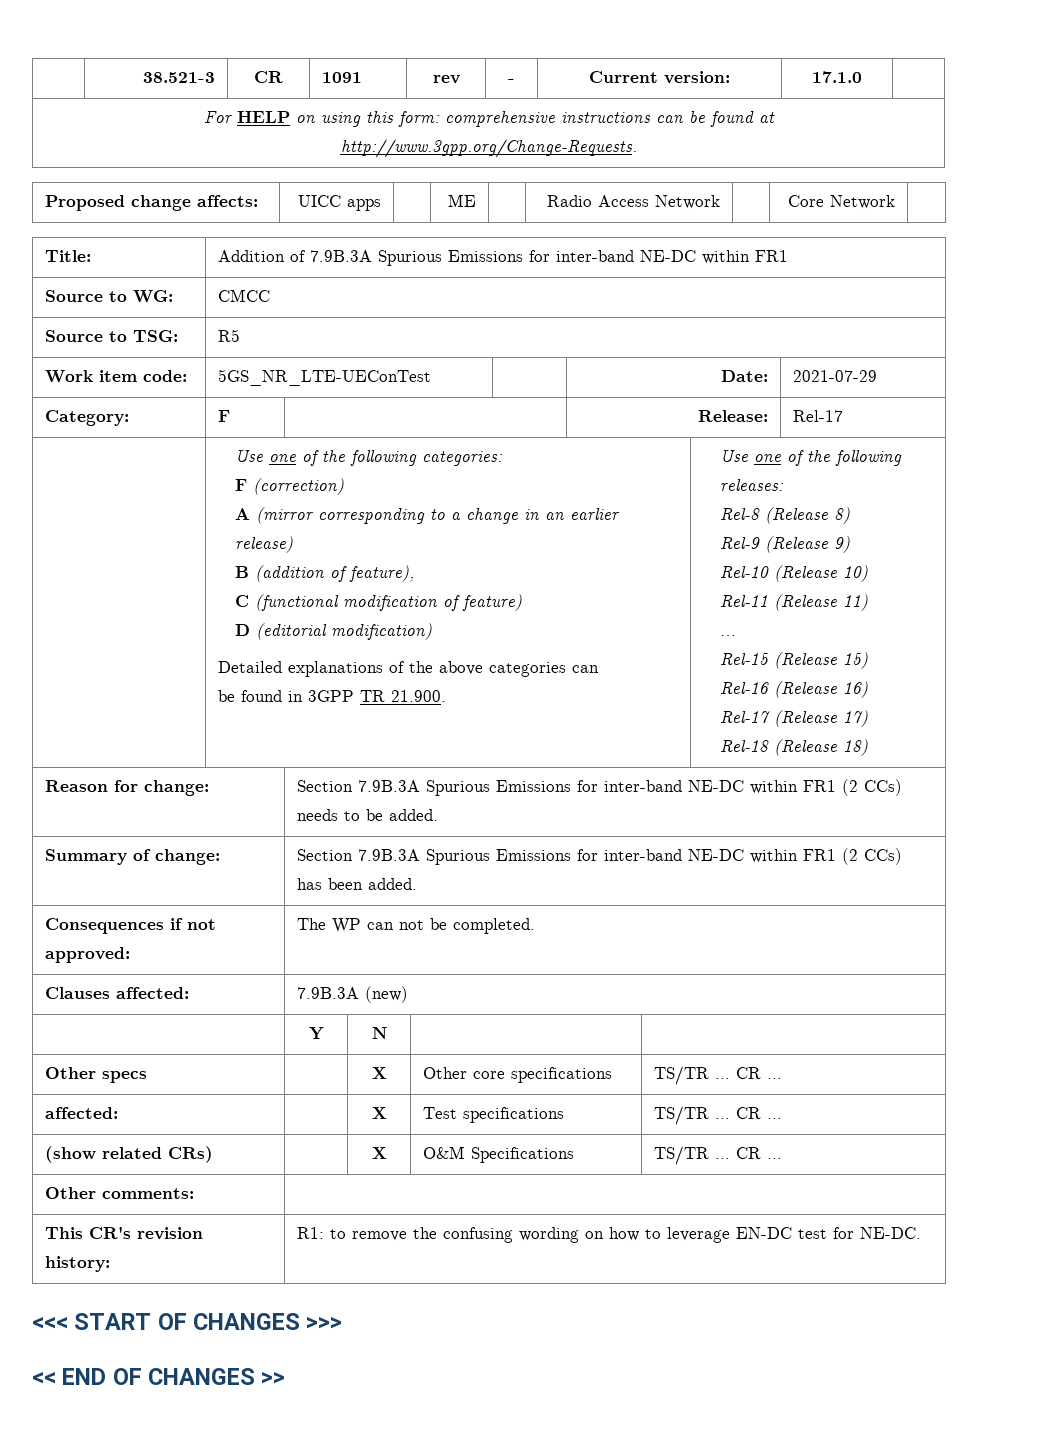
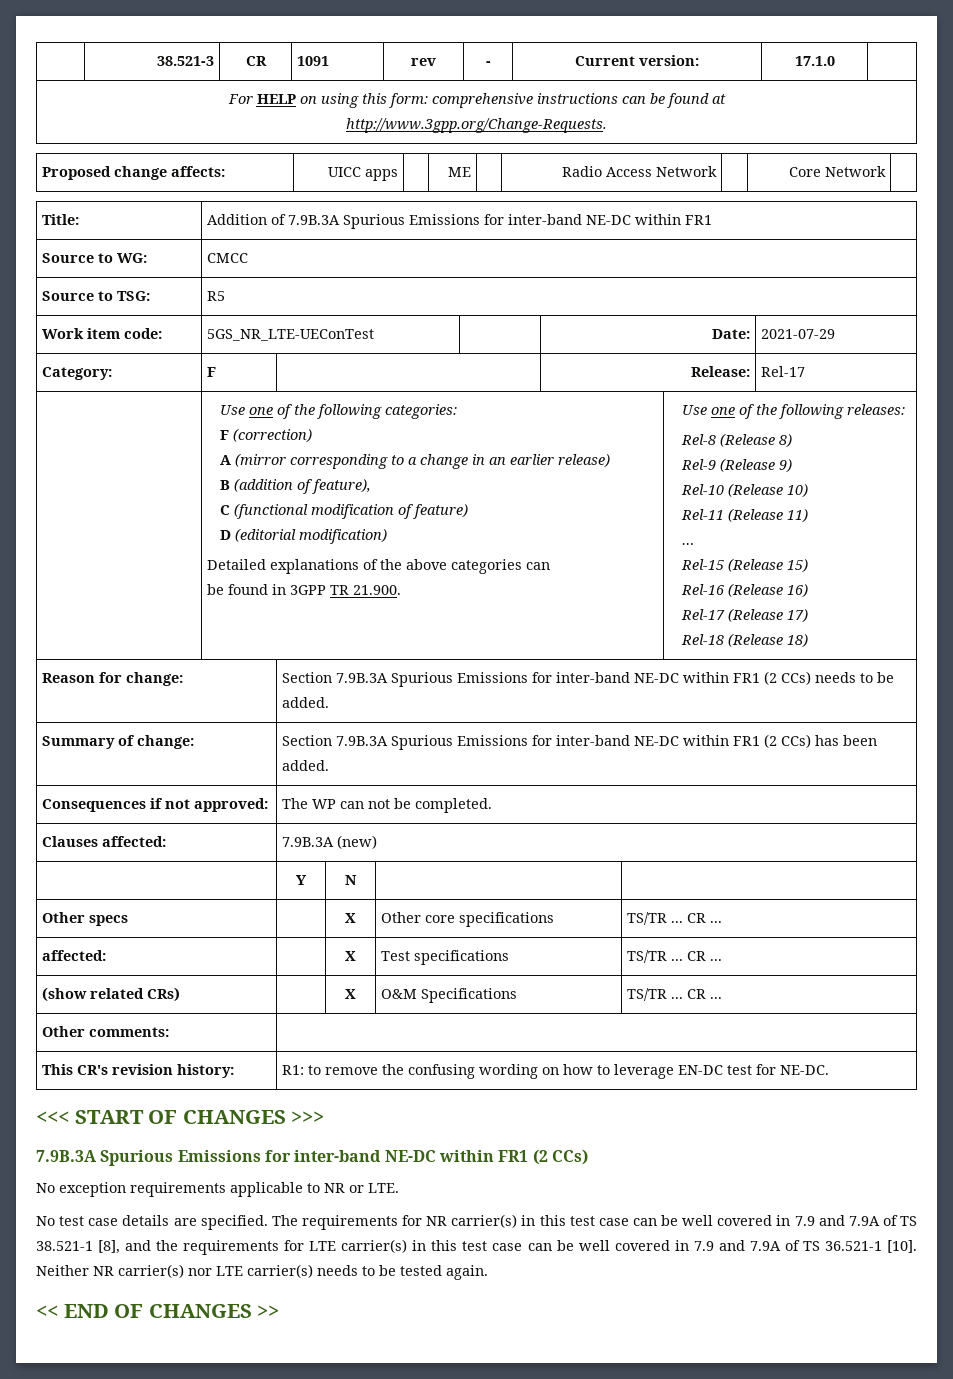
  <<< START OF CHANGES >>>
+ 7.9B.3A Spurious Emissions for inter-band NE-DC within FR1 (2 CCs)
+ No exception requirements applicable to NR or LTE.
+ No test case details are specified. The requirements for NR carrier(s) in this test case can be well covered in 7.9 and 7.9A of TS 38.521-1 [8], and the requirements for LTE carrier(s) in this test case can be well covered in 7.9 and 7.9A of TS 36.521-1 [10]. Neither NR carrier(s) nor LTE carrier(s) needs to be tested again.

